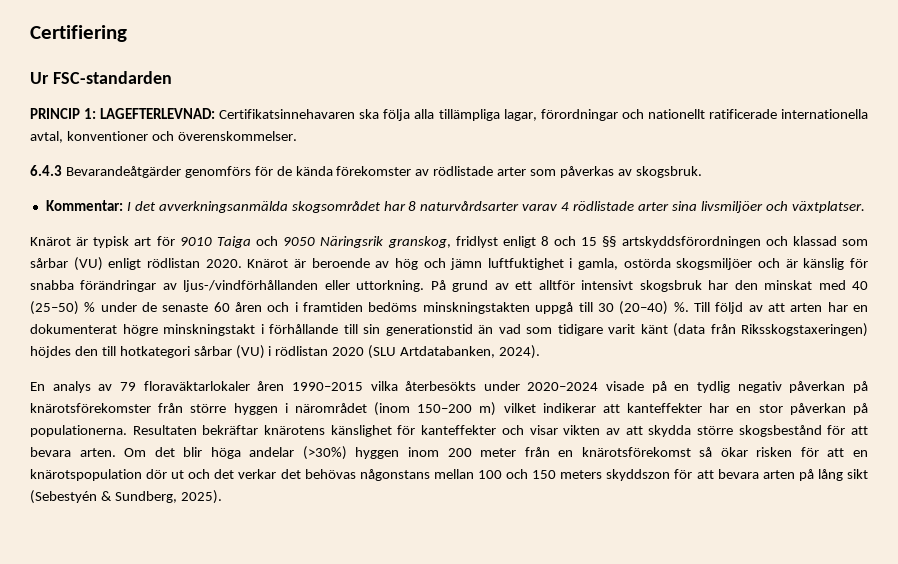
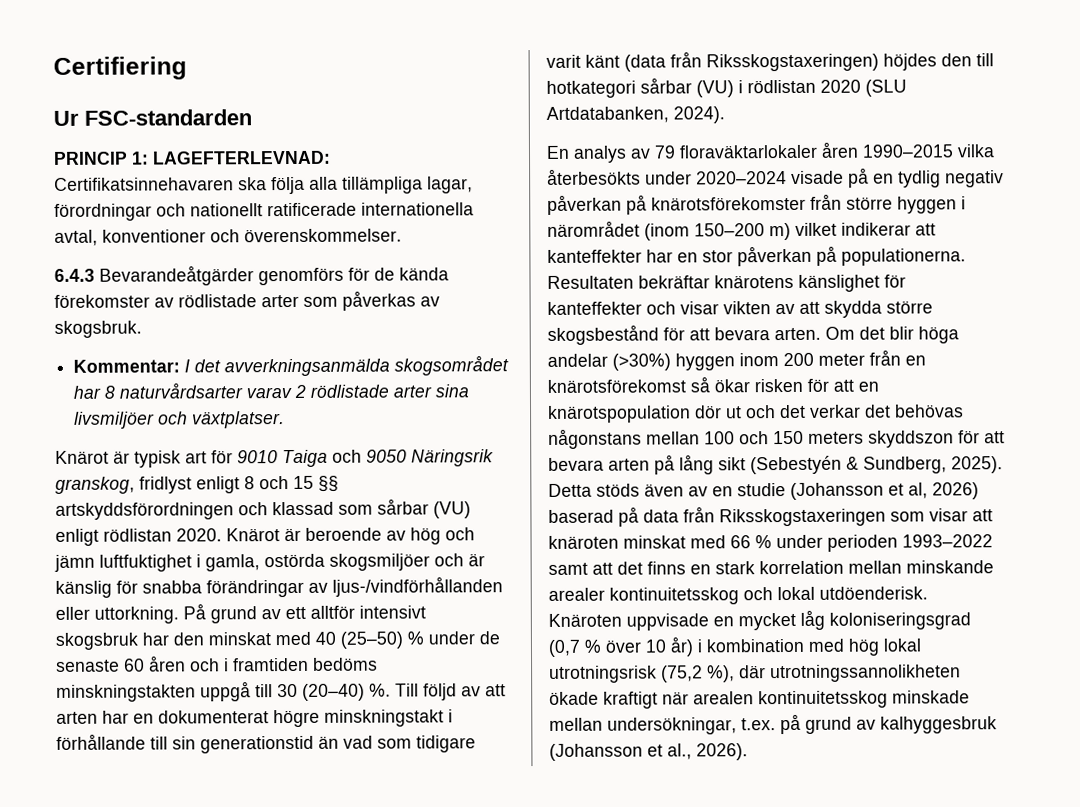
- Kommentar: I det avverkningsanmälda skogsområdet har 8 naturvårdsarter varav 4 rödlistade arter sina livsmiljöer och växtplatser.
+ Kommentar: I det avverkningsanmälda skogsområdet har 8 naturvårdsarter varav 2 rödlistade arter sina livsmiljöer och växtplatser.
+ Detta stöds även av en studie (Johansson et al, 2026) baserad på data från Riksskogstaxeringen som visar att knäroten minskat med 66 % under perioden 1993–2022 samt att det finns en stark korrelation mellan minskande arealer kontinuitetsskog och lokal utdöenderisk. Knäroten uppvisade en mycket låg koloniseringsgrad (0,7 % över 10 år) i kombination med hög lokal utrotningsrisk (75,2 %), där utrotningssannolikheten ökade kraftigt när arealen kontinuitetsskog minskade mellan undersökningar, t.ex. på grund av kalhyggesbruk (Johansson et al., 2026).

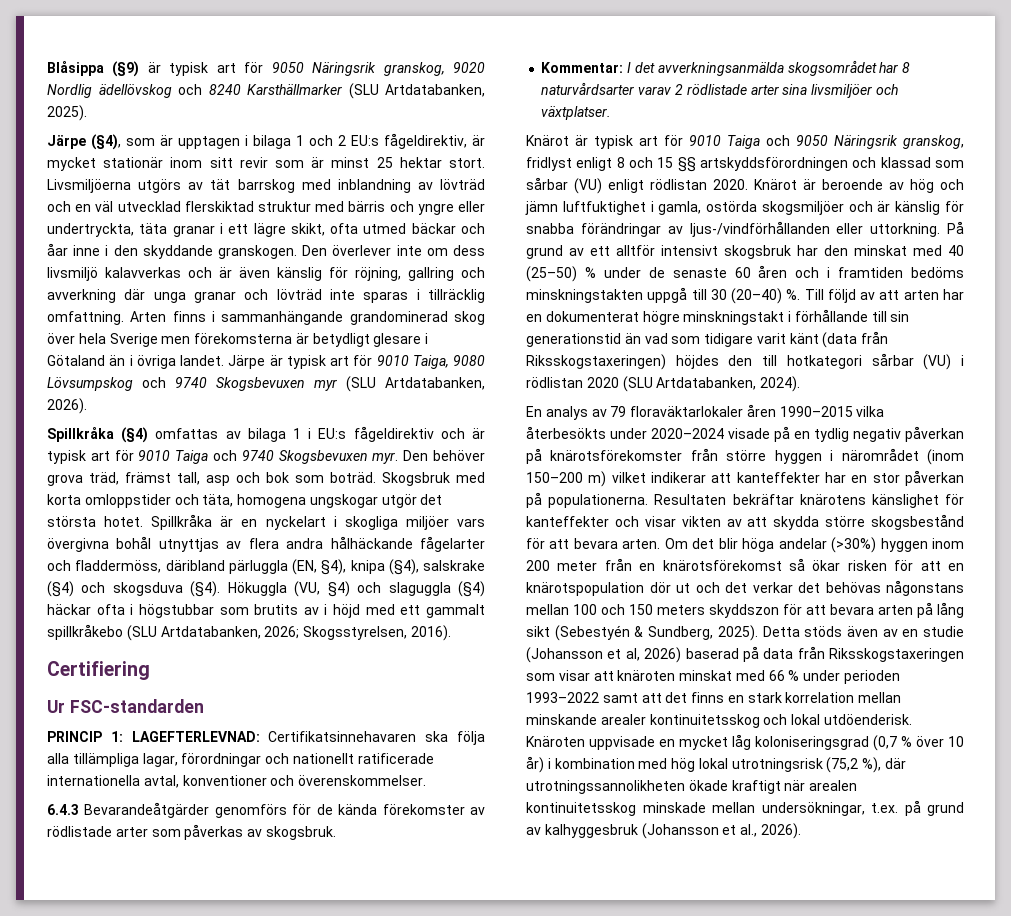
+ Blåsippa (§9) är typisk art för 9050 Näringsrik granskog, 9020 Nordlig ädellövskog och 8240 Karsthällmarker (SLU Artdatabanken, 2025).
+ Järpe (§4), som är upptagen i bilaga 1 och 2 EU:s fågeldirektiv, är mycket stationär inom sitt revir som är minst 25 hektar stort. Livsmiljöerna utgörs av tät barrskog med inblandning av lövträd och en väl utvecklad flerskiktad struktur med bärris och yngre eller undertryckta, täta granar i ett lägre skikt, ofta utmed bäckar och åar inne i den skyddande granskogen. Den överlever inte om dess livsmiljö kalavverkas och är även känslig för röjning, gallring och avverkning där unga granar och lövträd inte sparas i tillräcklig omfattning. Arten finns i sammanhängande grandominerad skog över hela Sverige men förekomsterna är betydligt glesare i Götaland än i övriga landet. Järpe är typisk art för 9010 Taiga, 9080 Lövsumpskog och 9740 Skogsbevuxen myr (SLU Artdatabanken, 2026).
+ Spillkråka (§4) omfattas av bilaga 1 i EU:s fågeldirektiv och är typisk art för 9010 Taiga och 9740 Skogsbevuxen myr. Den behöver grova träd, främst tall, asp och bok som boträd. Skogsbruk med korta omloppstider och täta, homogena ungskogar utgör det största hotet. Spillkråka är en nyckelart i skogliga miljöer vars övergivna bohål utnyttjas av flera andra hålhäckande fågelarter och fladdermöss, däribland pärluggla (EN, §4), knipa (§4), salskrake (§4) och skogsduva (§4). Hökuggla (VU, §4) och slaguggla (§4) häckar ofta i högstubbar som brutits av i höjd med ett gammalt spillkråkebo (SLU Artdatabanken, 2026; Skogsstyrelsen, 2016).

